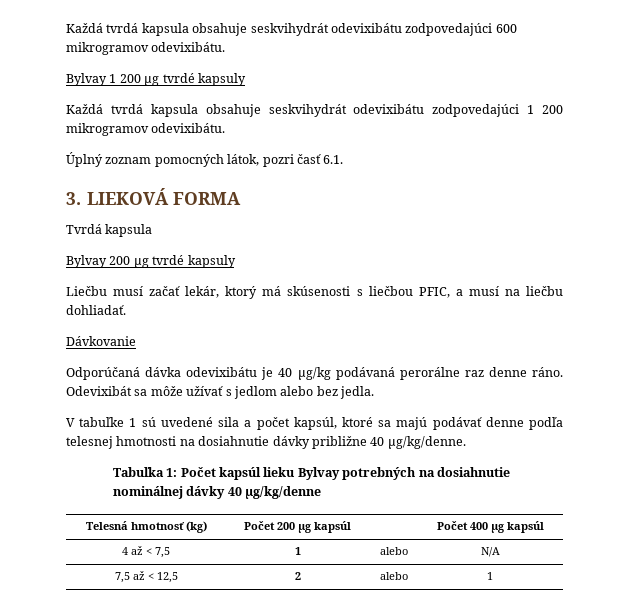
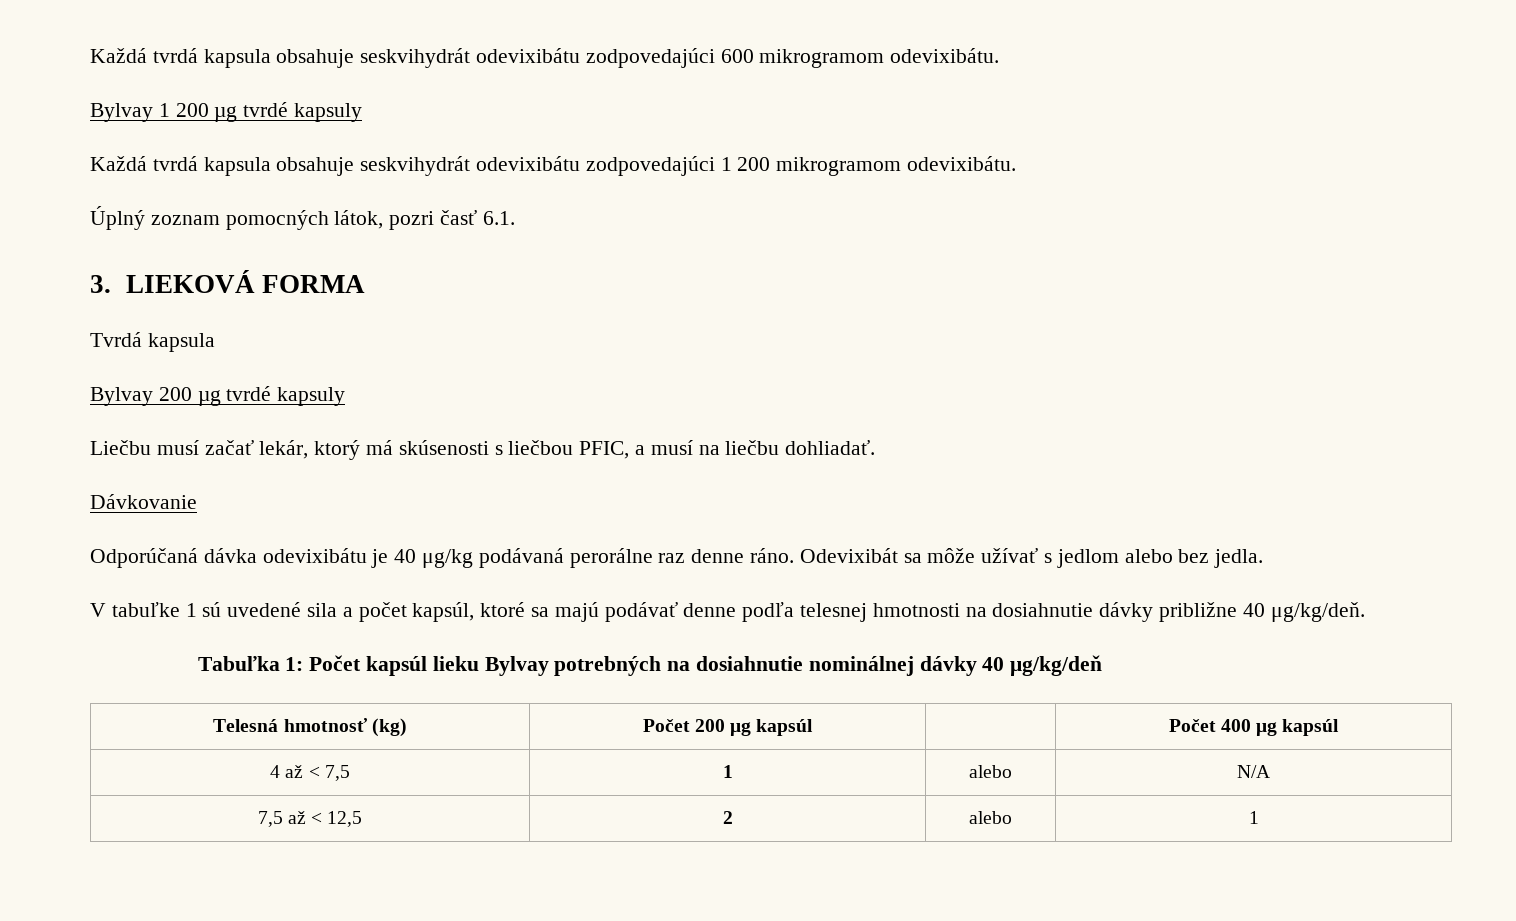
- Každá tvrdá kapsula obsahuje seskvihydrát odevixibátu zodpovedajúci 600 mikrogramov odevixibátu.
+ Každá tvrdá kapsula obsahuje seskvihydrát odevixibátu zodpovedajúci 600 mikrogramom odevixibátu.
- Každá tvrdá kapsula obsahuje seskvihydrát odevixibátu zodpovedajúci 1 200 mikrogramov odevixibátu.
+ Každá tvrdá kapsula obsahuje seskvihydrát odevixibátu zodpovedajúci 1 200 mikrogramom odevixibátu.
- V tabuľke 1 sú uvedené sila a počet kapsúl, ktoré sa majú podávať denne podľa telesnej hmotnosti na dosiahnutie dávky približne 40 μg/kg/denne.
+ V tabuľke 1 sú uvedené sila a počet kapsúl, ktoré sa majú podávať denne podľa telesnej hmotnosti na dosiahnutie dávky približne 40 μg/kg/deň.
- Tabuľka 1: Počet kapsúl lieku Bylvay potrebných na dosiahnutie nominálnej dávky 40 μg/kg/denne
+ Tabuľka 1: Počet kapsúl lieku Bylvay potrebných na dosiahnutie nominálnej dávky 40 μg/kg/deň

